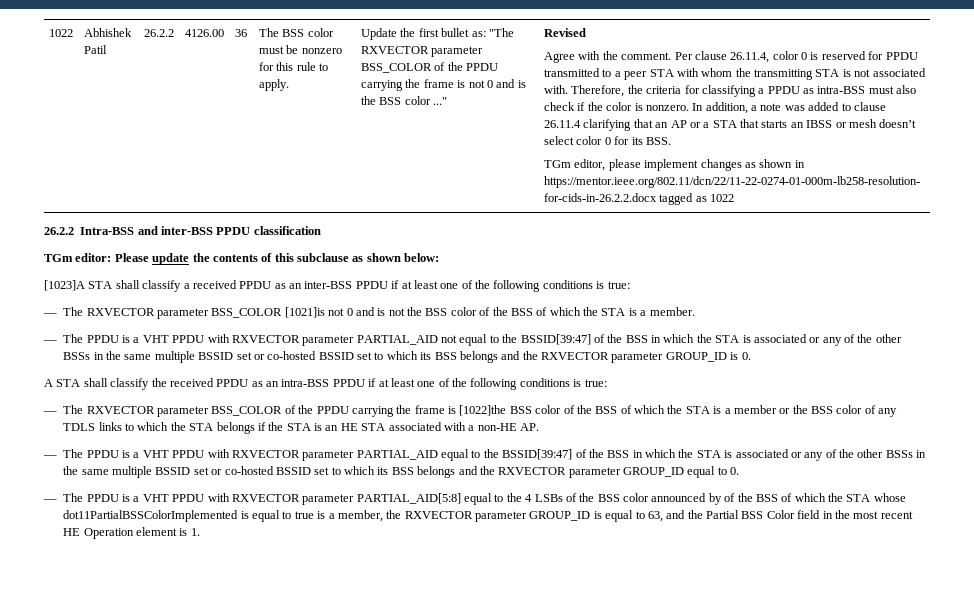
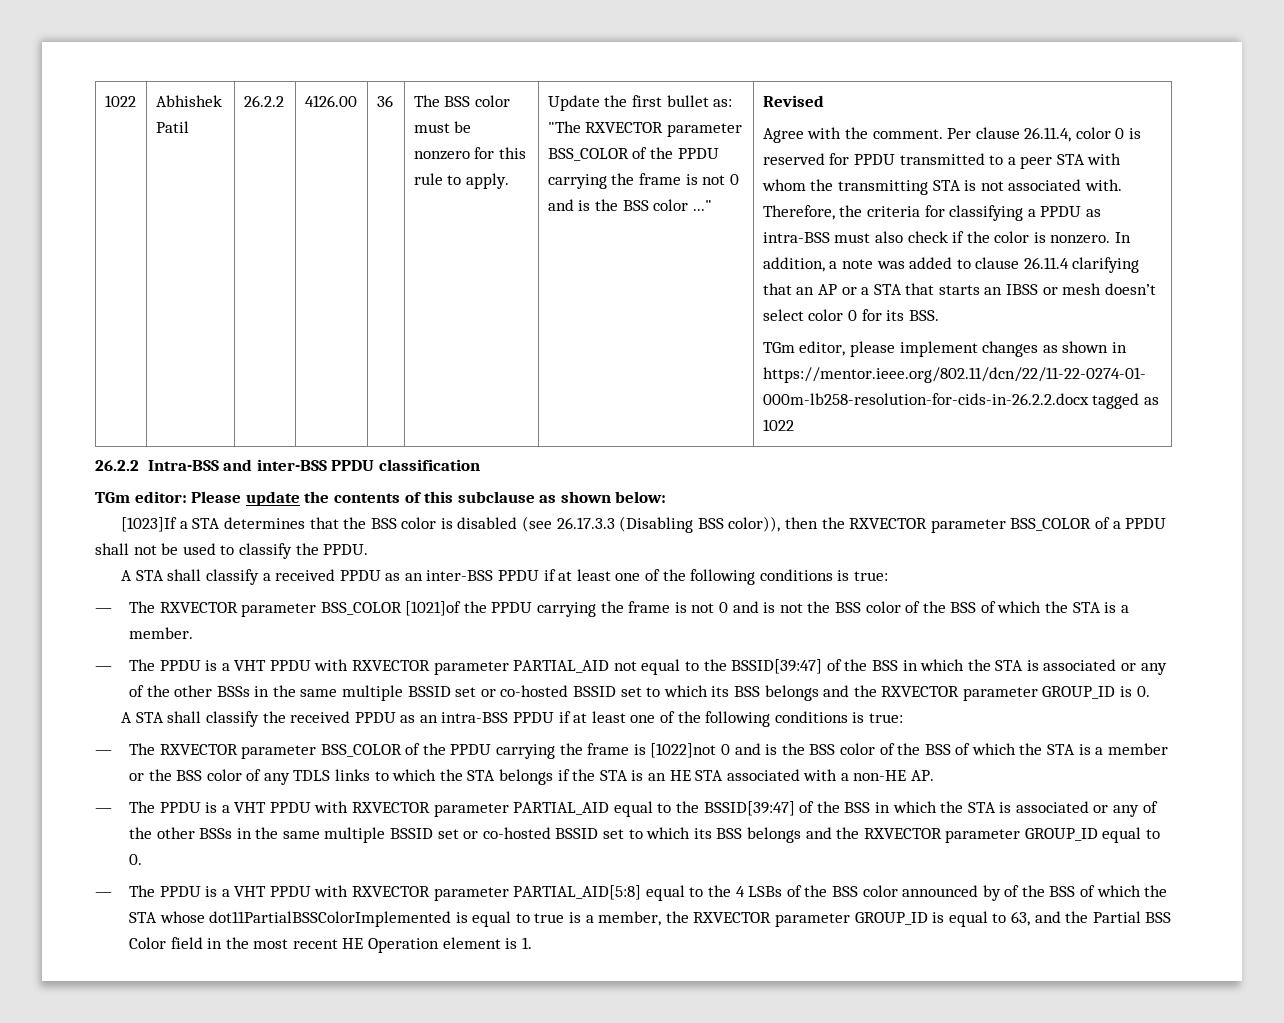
- [1023]A STA shall classify a received PPDU as an inter-BSS PPDU if at least one of the following conditions is true:
+ [1023]If a STA determines that the BSS color is disabled (see 26.17.3.3 (Disabling BSS color)), then the RXVECTOR parameter BSS_COLOR of a PPDU shall not be used to classify the PPDU.
+ A STA shall classify a received PPDU as an inter-BSS PPDU if at least one of the following conditions is true:
- — The RXVECTOR parameter BSS_COLOR [1021]is not 0 and is not the BSS color of the BSS of which the STA is a member.
+ — The RXVECTOR parameter BSS_COLOR [1021]of the PPDU carrying the frame is not 0 and is not the BSS color of the BSS of which the STA is a member.
- — The RXVECTOR parameter BSS_COLOR of the PPDU carrying the frame is [1022]the BSS color of the BSS of which the STA is a member or the BSS color of any TDLS links to which the STA belongs if the STA is an HE STA associated with a non-HE AP.
+ — The RXVECTOR parameter BSS_COLOR of the PPDU carrying the frame is [1022]not 0 and is the BSS color of the BSS of which the STA is a member or the BSS color of any TDLS links to which the STA belongs if the STA is an HE STA associated with a non-HE AP.

